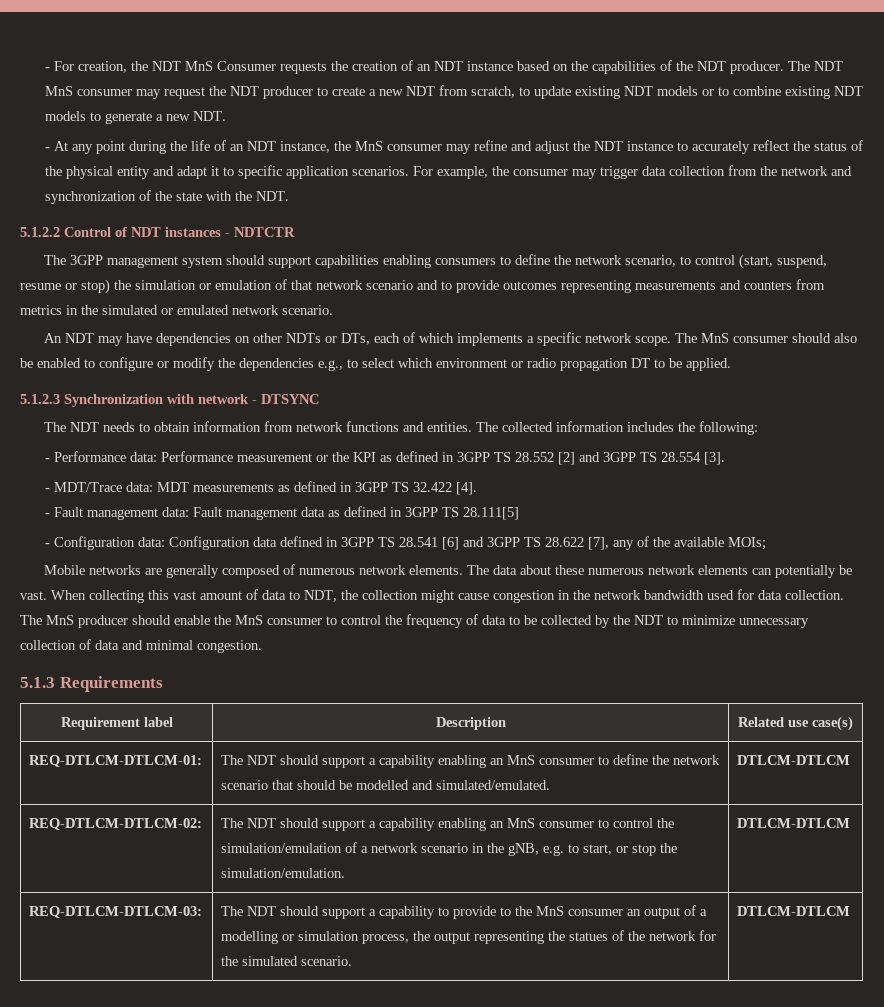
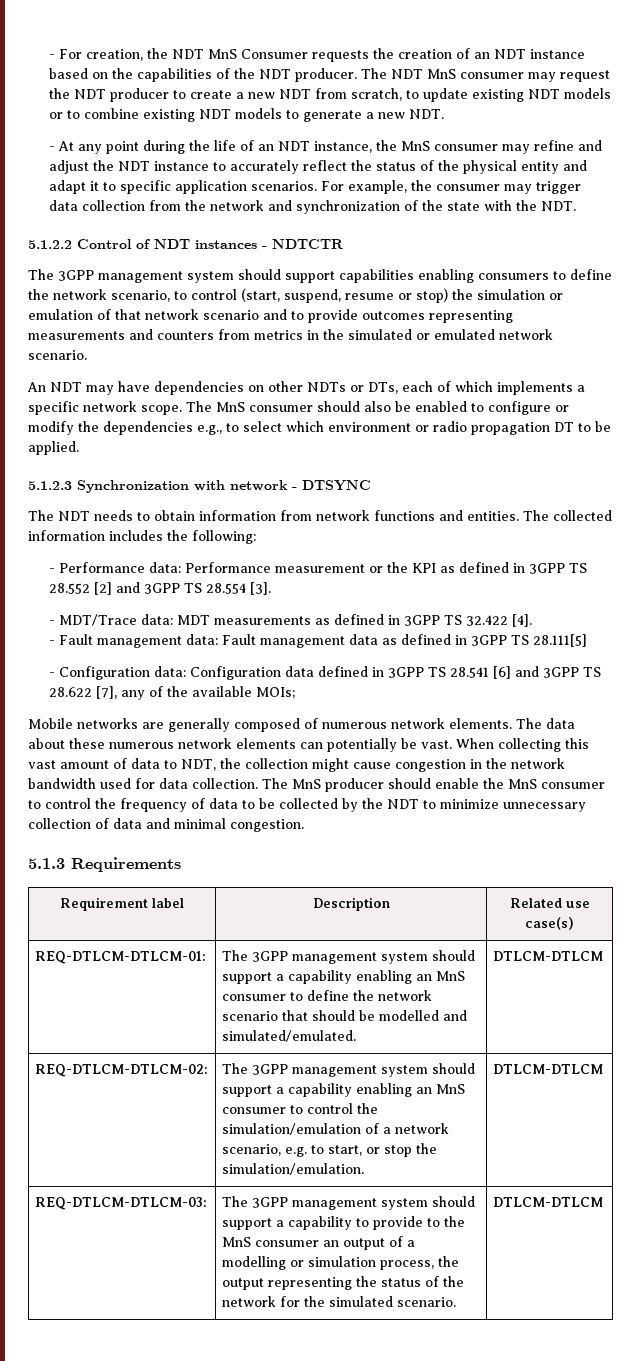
- REQ-DTLCM-DTLCM-01: | The NDT should support a capability enabling an MnS consumer to define the network scenario that should be modelled and simulated/emulated. | DTLCM-DTLCM
+ REQ-DTLCM-DTLCM-01: | The 3GPP management system should support a capability enabling an MnS consumer to define the network scenario that should be modelled and simulated/emulated. | DTLCM-DTLCM
- REQ-DTLCM-DTLCM-02: | The NDT should support a capability enabling an MnS consumer to control the simulation/emulation of a network scenario in the gNB, e.g. to start, or stop the simulation/emulation. | DTLCM-DTLCM
+ REQ-DTLCM-DTLCM-02: | The 3GPP management system should support a capability enabling an MnS consumer to control the simulation/emulation of a network scenario, e.g. to start, or stop the simulation/emulation. | DTLCM-DTLCM
- REQ-DTLCM-DTLCM-03: | The NDT should support a capability to provide to the MnS consumer an output of a modelling or simulation process, the output representing the statues of the network for the simulated scenario. | DTLCM-DTLCM
+ REQ-DTLCM-DTLCM-03: | The 3GPP management system should support a capability to provide to the MnS consumer an output of a modelling or simulation process, the output representing the status of the network for the simulated scenario. | DTLCM-DTLCM

